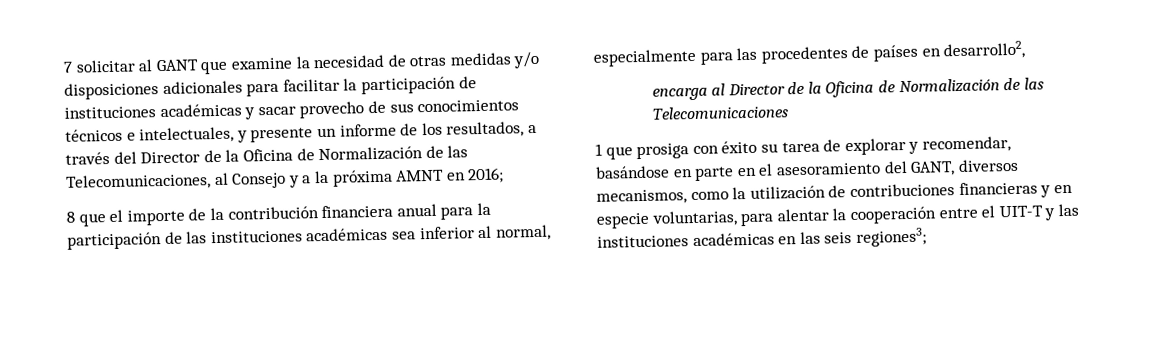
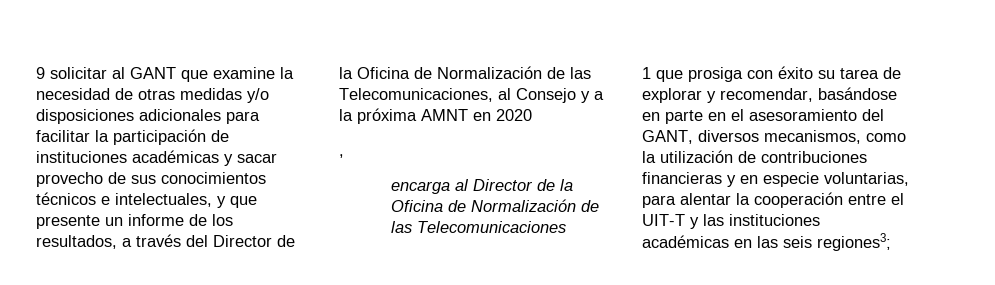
- 7 solicitar al GANT que examine la necesidad de otras medidas y/o disposiciones adicionales para facilitar la participación de instituciones académicas y sacar provecho de sus conocimientos técnicos e intelectuales, y presente un informe de los resultados, a través del Director de la Oficina de Normalización de las Telecomunicaciones, al Consejo y a la próxima AMNT en 2016;
- 8 que el importe de la contribución financiera anual para la participación de las instituciones académicas sea inferior al normal, especialmente para las procedentes de países en desarrollo2,
+ 9 solicitar al GANT que examine la necesidad de otras medidas y/o disposiciones adicionales para facilitar la participación de instituciones académicas y sacar provecho de sus conocimientos técnicos e intelectuales, y que presente un informe de los resultados, a través del Director de la Oficina de Normalización de las Telecomunicaciones, al Consejo y a la próxima AMNT en 2020
+ ,

